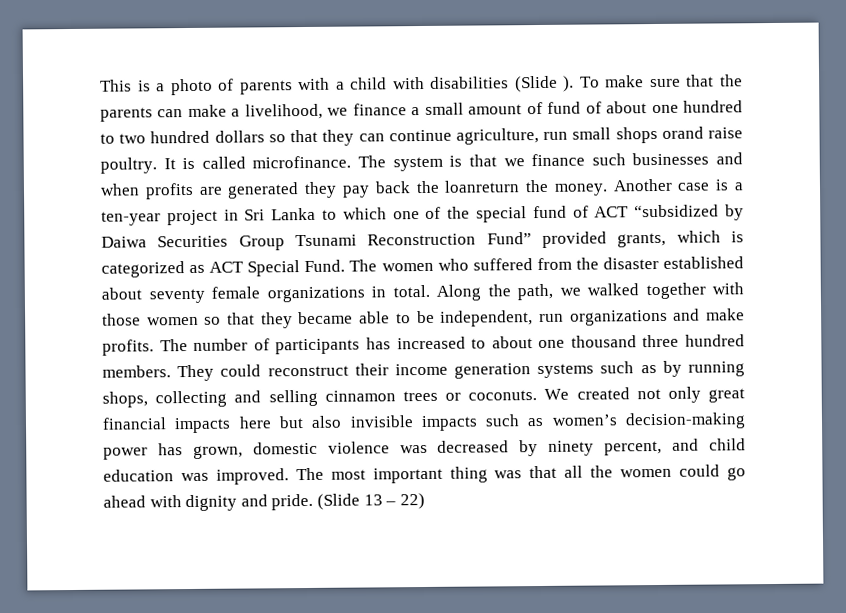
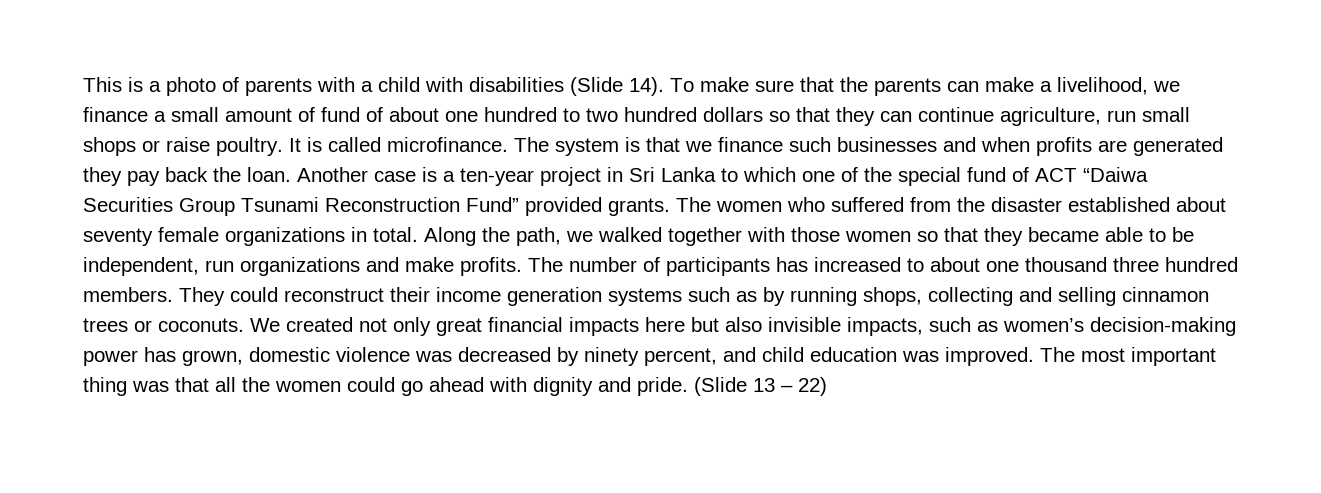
- This is a photo of parents with a child with disabilities (Slide ).
+ This is a photo of parents with a child with disabilities (Slide 14).
- To make sure that the parents can make a livelihood, we finance a small amount of fund of about one hundred to two hundred dollars so that they can continue agriculture, run small shops orand raise poultry.
+ To make sure that the parents can make a livelihood, we finance a small amount of fund of about one hundred to two hundred dollars so that they can continue agriculture, run small shops or raise poultry.
- The system is that we finance such businesses and when profits are generated they pay back the loanreturn the money.
+ The system is that we finance such businesses and when profits are generated they pay back the loan.
- Another case is a ten-year project in Sri Lanka to which one of the special fund of ACT “subsidized by Daiwa Securities Group Tsunami Reconstruction Fund” provided grants, which is categorized as ACT Special Fund.
+ Another case is a ten-year project in Sri Lanka to which one of the special fund of ACT “Daiwa Securities Group Tsunami Reconstruction Fund” provided grants.
- We created not only great financial impacts here but also invisible impacts such as women’s decision-making power has grown, domestic violence was decreased by ninety percent, and child education was improved.
+ We created not only great financial impacts here but also invisible impacts, such as women’s decision-making power has grown, domestic violence was decreased by ninety percent, and child education was improved.

